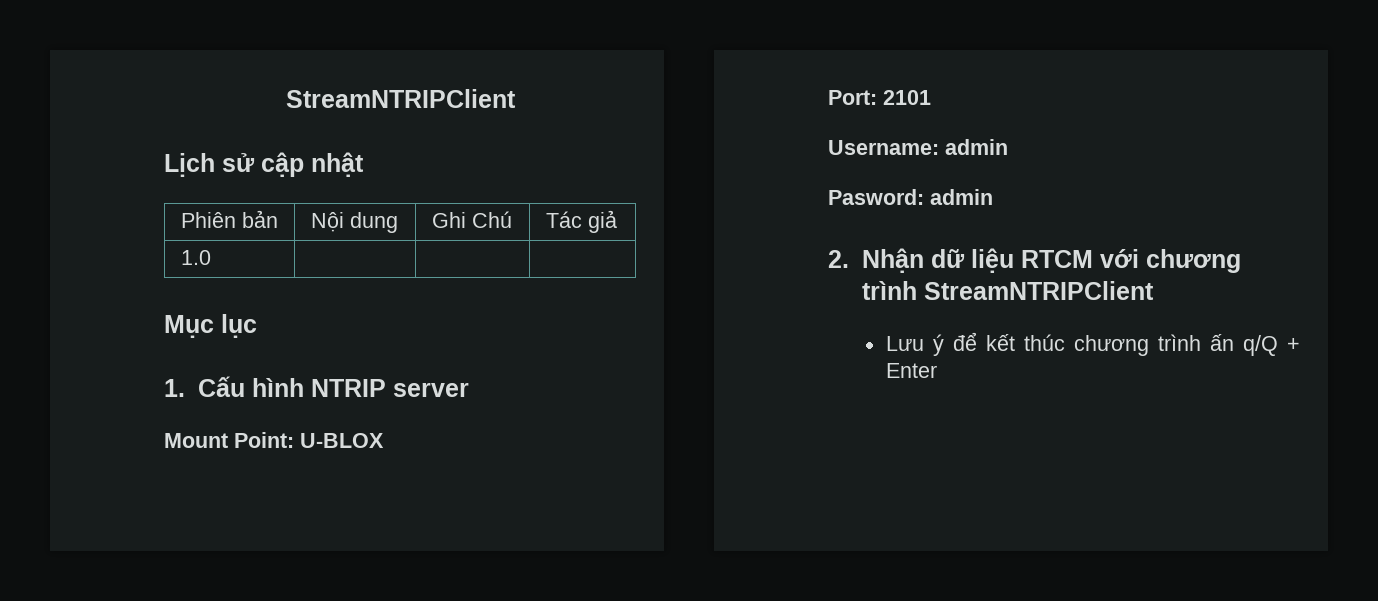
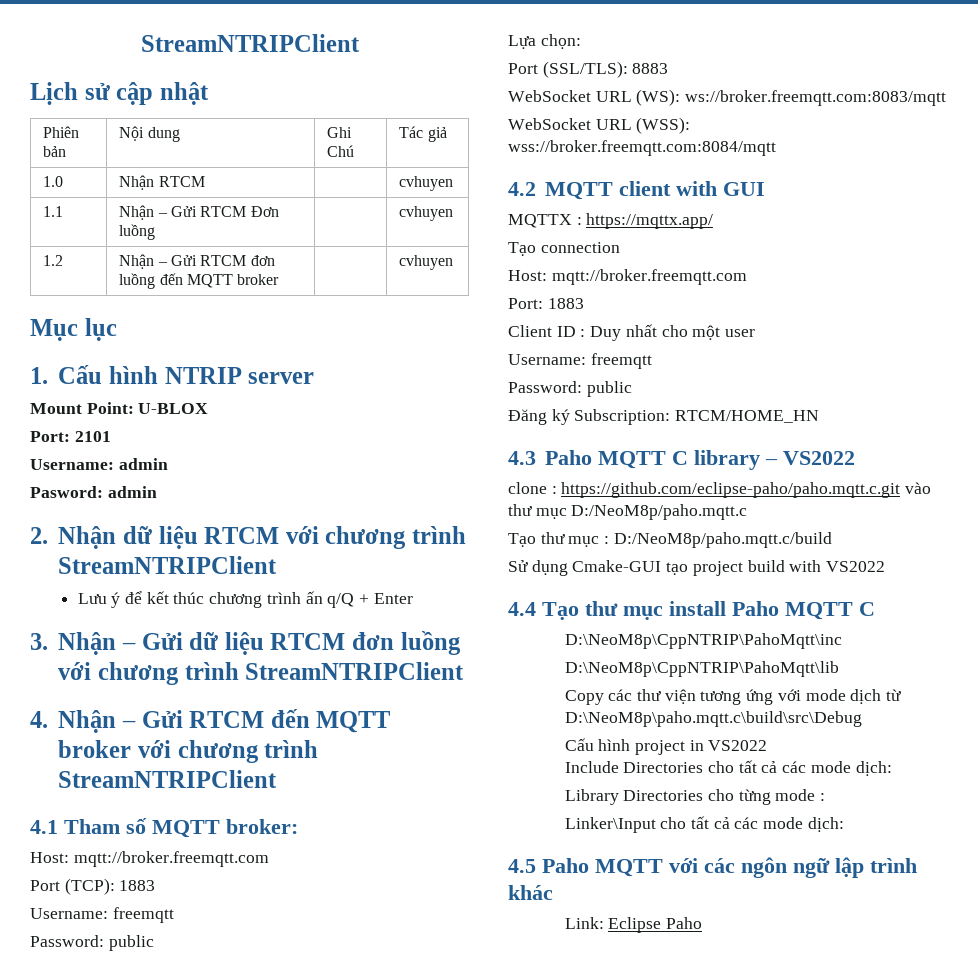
- 1.0 | | |
+ 1.0 | Nhận RTCM | | cvhuyen
+ 1.1 | Nhận – Gửi RTCM Đơn luồng | | cvhuyen
+ 1.2 | Nhận – Gửi RTCM đơn luồng đến MQTT broker | | cvhuyen
+ 3. Nhận – Gửi dữ liệu RTCM đơn luồng với chương trình StreamNTRIPClient
+ 4. Nhận – Gửi RTCM đến MQTT broker với chương trình StreamNTRIPClient
+ 4.1 Tham số MQTT broker:
+ Host: mqtt://broker.freemqtt.com
+ Port (TCP): 1883
+ Username: freemqtt
+ Password: public
+ Lựa chọn:
+ Port (SSL/TLS): 8883
+ WebSocket URL (WS): ws://broker.freemqtt.com:8083/mqtt
+ WebSocket URL (WSS): wss://broker.freemqtt.com:8084/mqtt
+ 4.2 MQTT client with GUI
+ MQTTX : https://mqttx.app/
+ Tạo connection
+ Host: mqtt://broker.freemqtt.com
+ Port: 1883
+ Client ID : Duy nhất cho một user
+ Username: freemqtt
+ Password: public
+ Đăng ký Subscription: RTCM/HOME_HN
+ 4.3 Paho MQTT C library – VS2022
+ clone : https://github.com/eclipse-paho/paho.mqtt.c.git vào thư mục D:/NeoM8p/paho.mqtt.c
+ Tạo thư mục : D:/NeoM8p/paho.mqtt.c/build
+ Sử dụng Cmake-GUI tạo project build with VS2022
+ 4.4 Tạo thư mục install Paho MQTT C
+ D:\NeoM8p\CppNTRIP\PahoMqtt\inc
+ D:\NeoM8p\CppNTRIP\PahoMqtt\lib
+ Copy các thư viện tương ứng với mode dịch từ D:\NeoM8p\paho.mqtt.c\build\src\Debug
+ Cấu hình project in VS2022
+ Include Directories cho tất cả các mode dịch:
+ Library Directories cho từng mode :
+ Linker\Input cho tất cả các mode dịch:
+ 4.5 Paho MQTT với các ngôn ngữ lập trình khác
+ Link: Eclipse Paho

